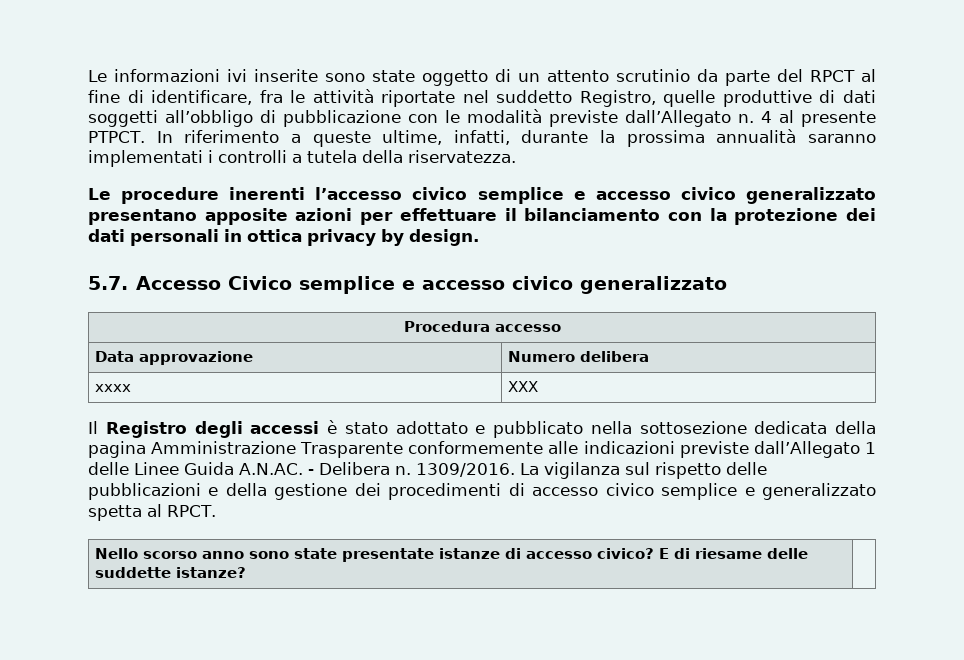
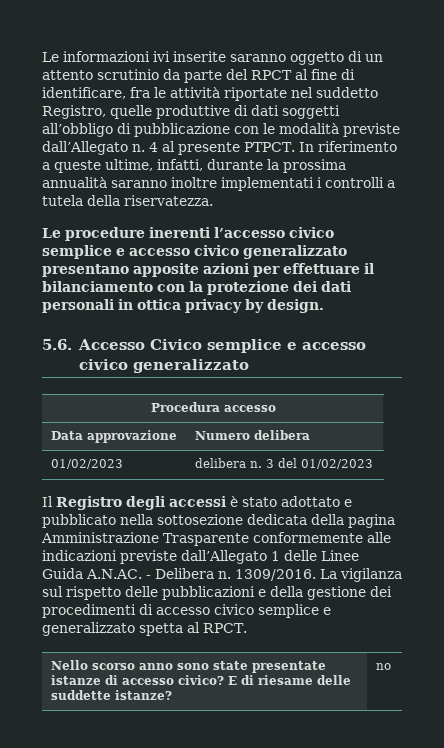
- Le informazioni ivi inserite sono state oggetto di un attento scrutinio da parte del RPCT al fine di identificare, fra le attività riportate nel suddetto Registro, quelle produttive di dati soggetti all’obbligo di pubblicazione con le modalità previste dall’Allegato n.
+ Le informazioni ivi inserite saranno oggetto di un attento scrutinio da parte del RPCT al fine di identificare, fra le attività riportate nel suddetto Registro, quelle produttive di dati soggetti all’obbligo di pubblicazione con le modalità previste dall’Allegato n.
- In riferimento a queste ultime, infatti, durante la prossima annualità saranno implementati i controlli a tutela della riservatezza.
+ In riferimento a queste ultime, infatti, durante la prossima annualità saranno inoltre implementati i controlli a tutela della riservatezza.
- 5.7. Accesso Civico semplice e accesso civico generalizzato
+ 5.6. Accesso Civico semplice e accesso civico generalizzato
- xxxx | XXX
+ 01/02/2023 | delibera n. 3 del 01/02/2023
- Nello scorso anno sono state presentate istanze di accesso civico? E di riesame delle suddette istanze? |
+ Nello scorso anno sono state presentate istanze di accesso civico? E di riesame delle suddette istanze? | no

